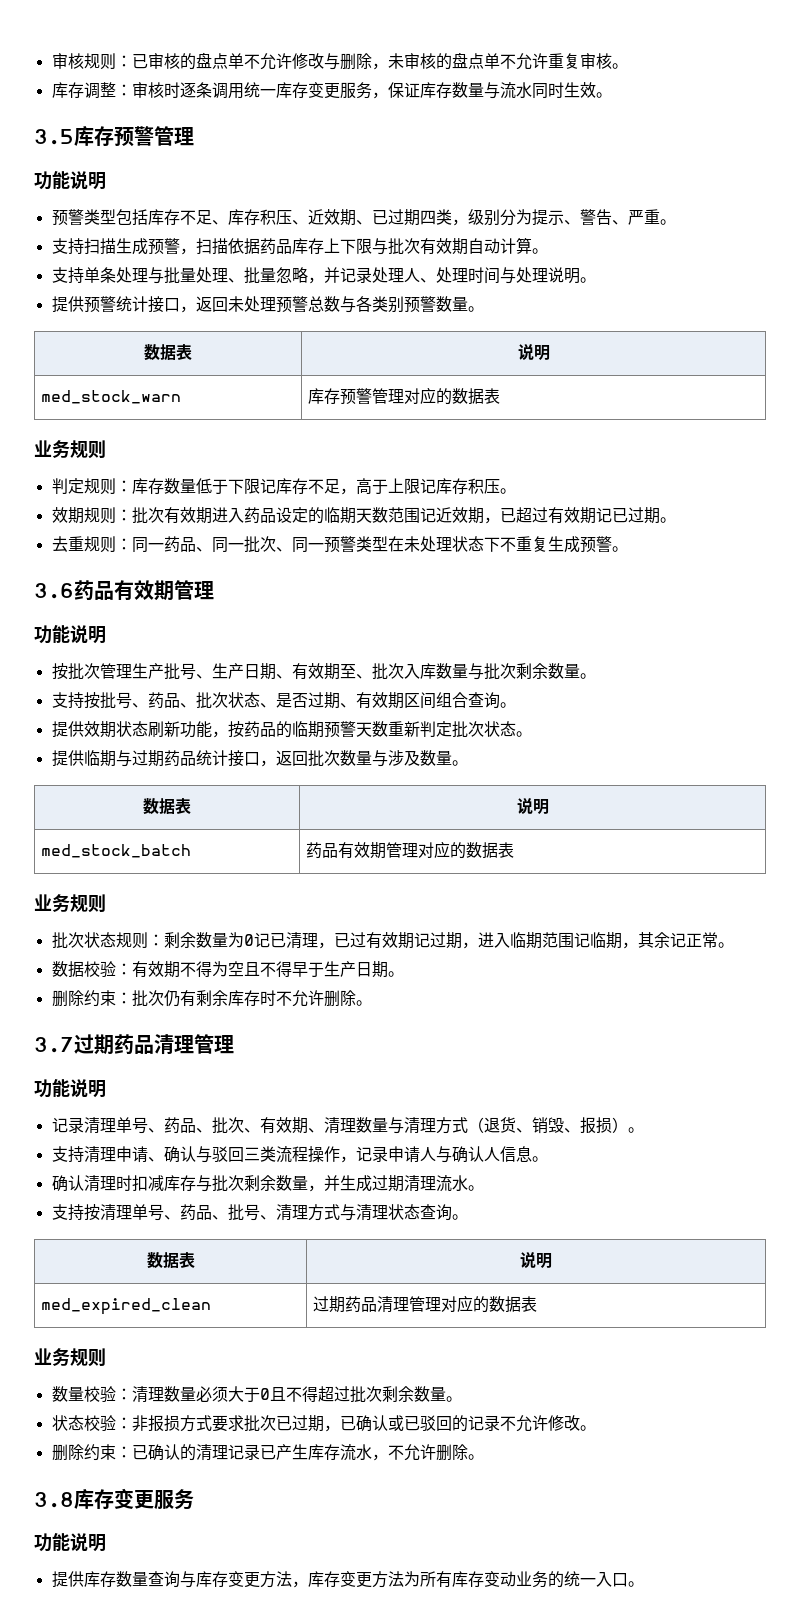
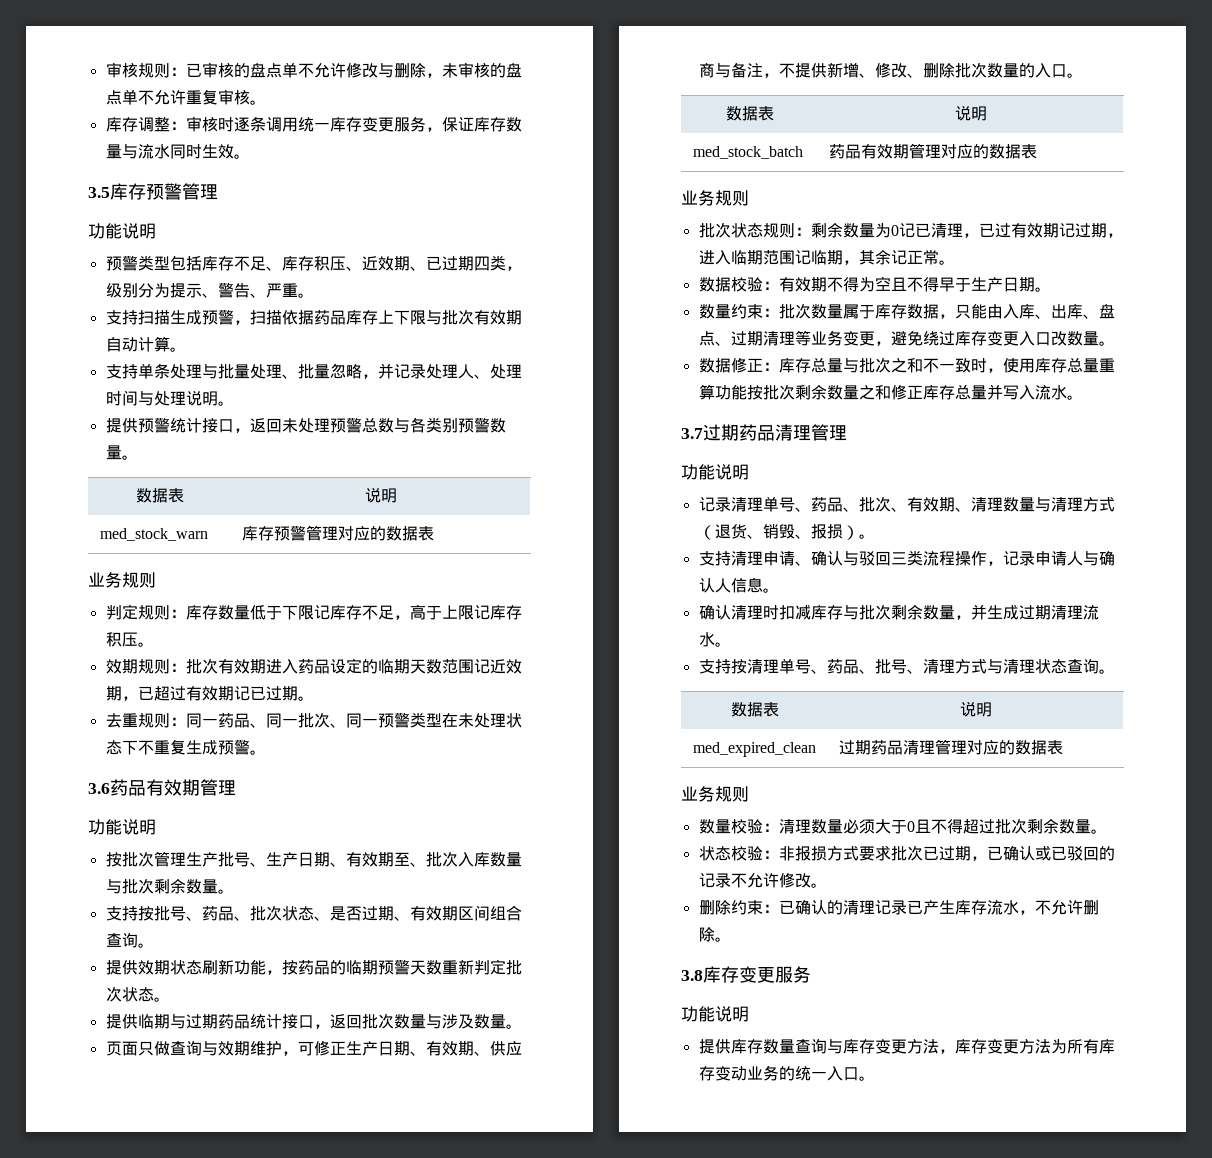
+ 页面只做查询与效期维护，可修正生产日期、有效期、供应商与备注，不提供新增、修改、删除批次数量的入口。
- 删除约束：批次仍有剩余库存时不允许删除。
+ 数量约束：批次数量属于库存数据，只能由入库、出库、盘点、过期清理等业务变更，避免绕过库存变更入口改数量。
+ 数据修正：库存总量与批次之和不一致时，使用库存总量重算功能按批次剩余数量之和修正库存总量并写入流水。

